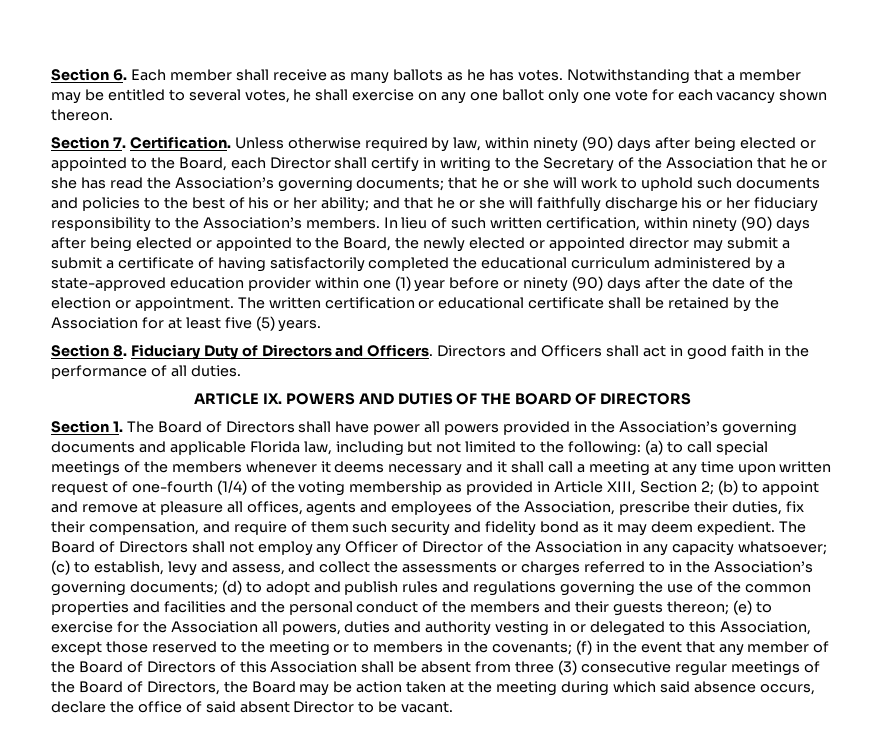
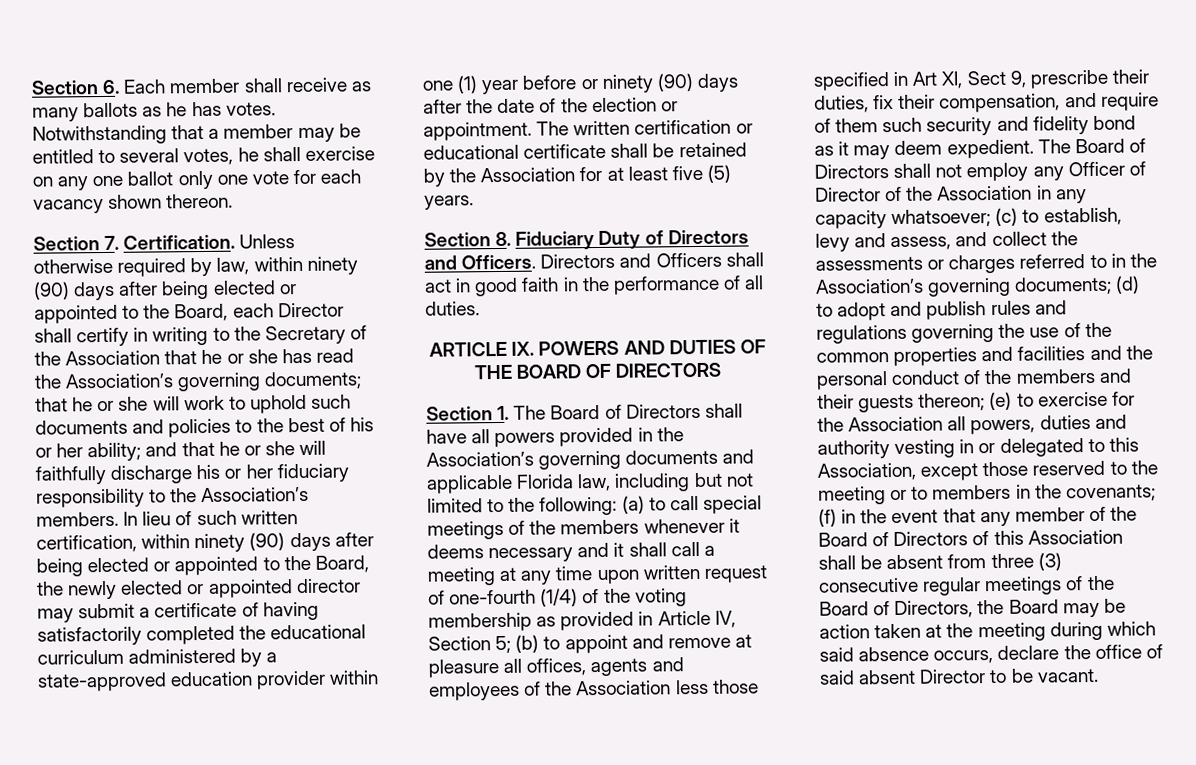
- In lieu of such written certification, within ninety (90) days after being elected or appointed to the Board, the newly elected or appointed director may submit a submit a certificate of having satisfactorily completed the educational curriculum administered by a state-approved education provider within one (1) year before or ninety (90) days after the date of the election or appointment.
+ In lieu of such written certification, within ninety (90) days after being elected or appointed to the Board, the newly elected or appointed director may submit a certificate of having satisfactorily completed the educational curriculum administered by a state-approved education provider within one (1) year before or ninety (90) days after the date of the election or appointment.
- Section 1. The Board of Directors shall have power all powers provided in the Association’s governing documents and applicable Florida law, including but not limited to the following:
+ Section 1. The Board of Directors shall have all powers provided in the Association’s governing documents and applicable Florida law, including but not limited to the following:
- (a) to call special meetings of the members whenever it deems necessary and it shall call a meeting at any time upon written request of one-fourth (1/4) of the voting membership as provided in Article XIII, Section 2;
+ (a) to call special meetings of the members whenever it deems necessary and it shall call a meeting at any time upon written request of one-fourth (1/4) of the voting membership as provided in Article IV, Section 5;
- (b) to appoint and remove at pleasure all offices, agents and employees of the Association, prescribe their duties, fix their compensation, and require of them such security and fidelity bond as it may deem expedient.
+ (b) to appoint and remove at pleasure all offices, agents and employees of the Association less those specified in Art XI, Sect 9, prescribe their duties, fix their compensation, and require of them such security and fidelity bond as it may deem expedient.

